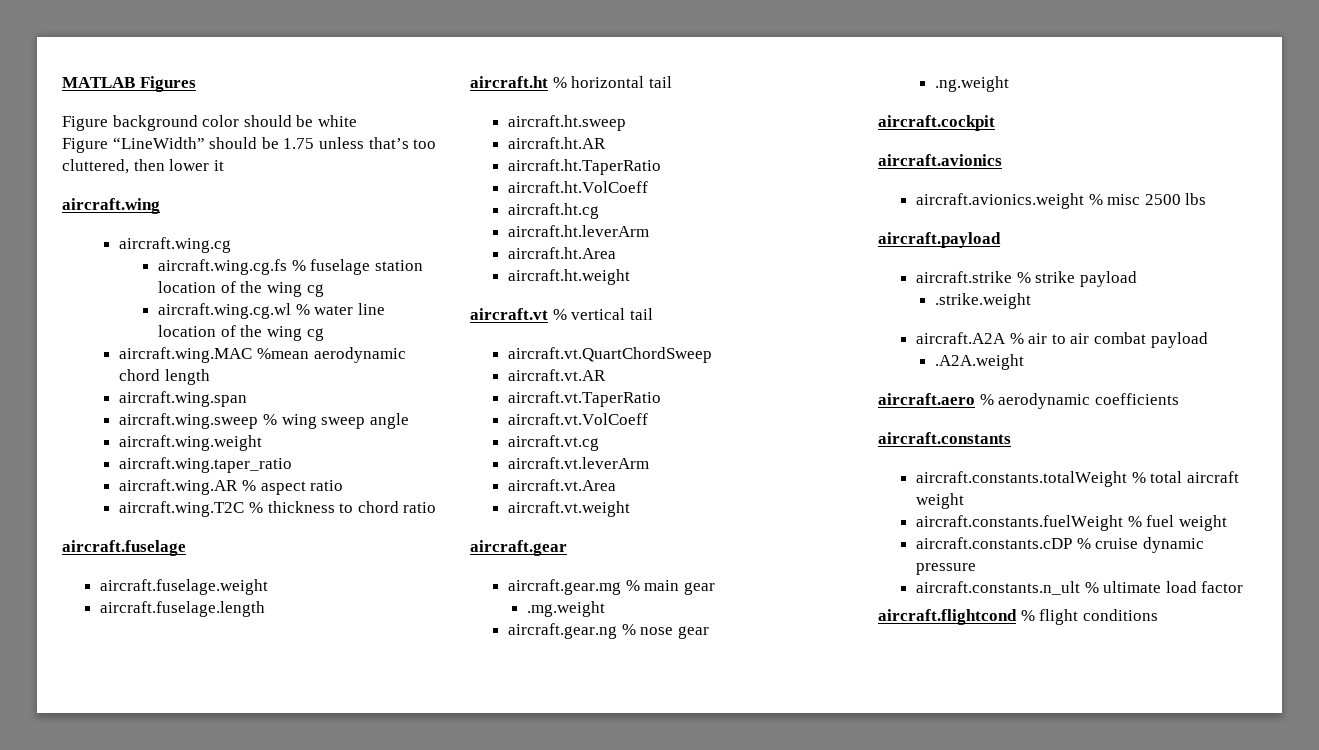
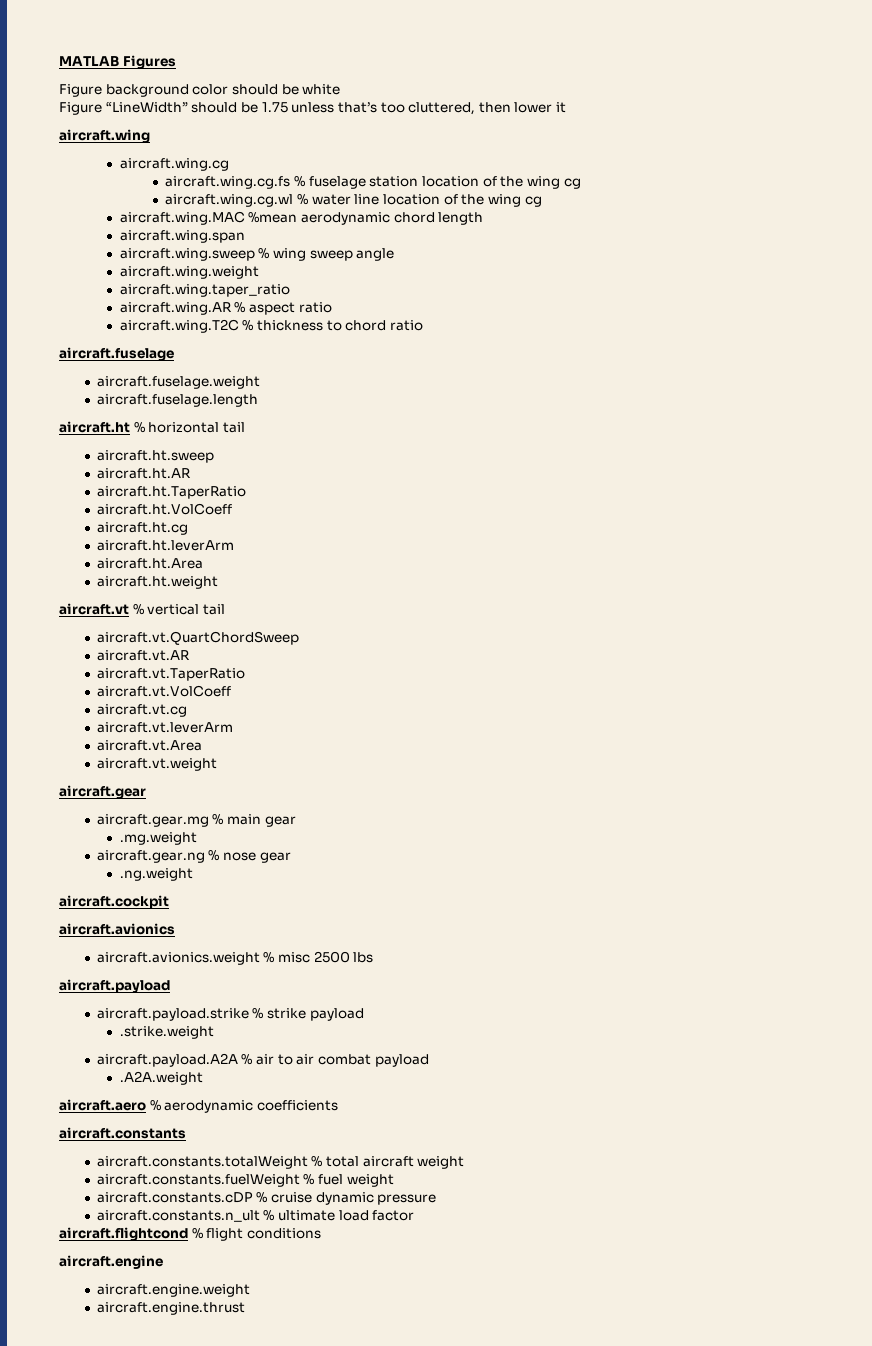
- aircraft.strike % strike payload
+ aircraft.payload.strike % strike payload
- aircraft.A2A % air to air combat payload
+ aircraft.payload.A2A % air to air combat payload
+ aircraft.engine
+ aircraft.engine.weight
+ aircraft.engine.thrust

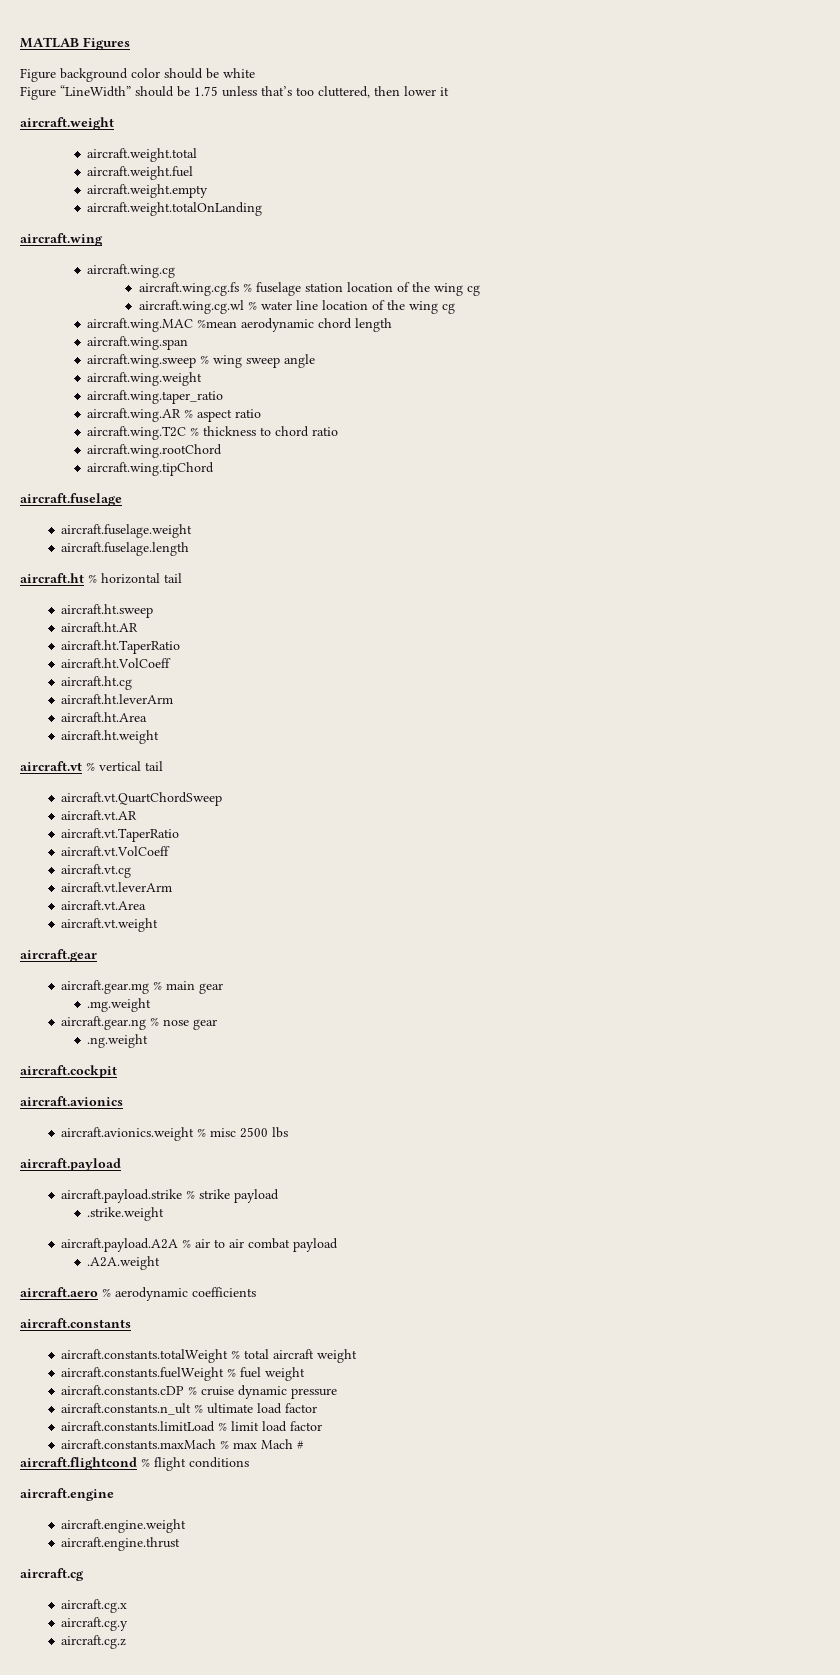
+ aircraft.weight
+ aircraft.weight.total
+ aircraft.weight.fuel
+ aircraft.weight.empty
+ aircraft.weight.totalOnLanding
+ aircraft.wing.rootChord
+ aircraft.wing.tipChord
+ aircraft.constants.limitLoad % limit load factor
+ aircraft.constants.maxMach % max Mach #
+ aircraft.cg
+ aircraft.cg.x
+ aircraft.cg.y
+ aircraft.cg.z

